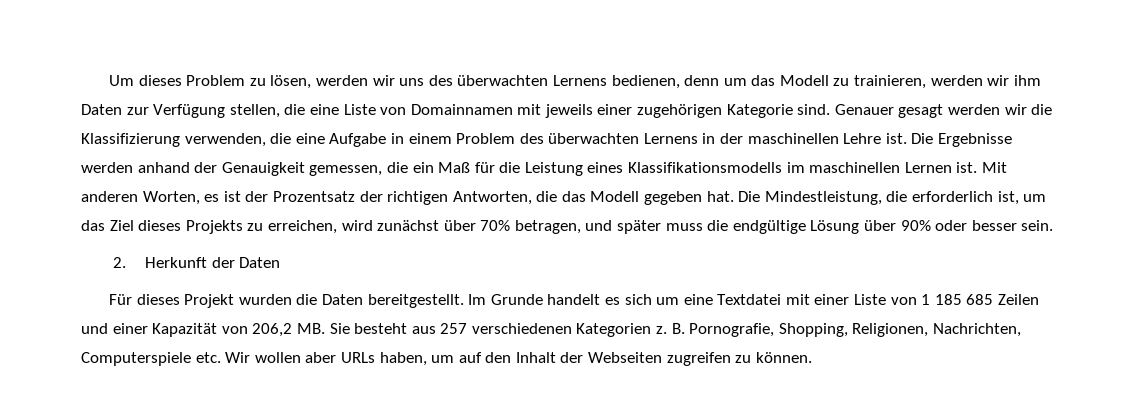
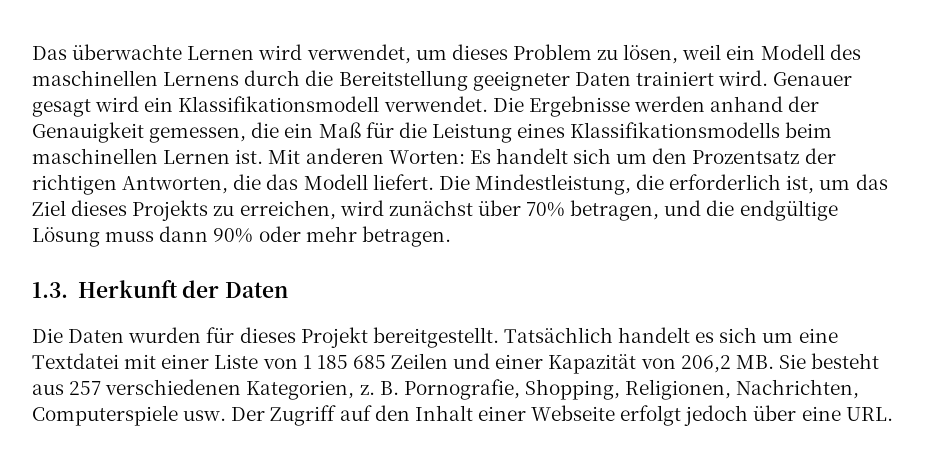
- Um dieses Problem zu lösen, werden wir uns des überwachten Lernens bedienen, denn um das Modell zu trainieren, werden wir ihm Daten zur Verfügung stellen, die eine Liste von Domainnamen mit jeweils einer zugehörigen Kategorie sind. Genauer gesagt werden wir die Klassifizierung verwenden, die eine Aufgabe in einem Problem des überwachten Lernens in der maschinellen Lehre ist.
+ Das überwachte Lernen wird verwendet, um dieses Problem zu lösen, weil ein Modell des maschinellen Lernens durch die Bereitstellung geeigneter Daten trainiert wird. Genauer gesagt wird ein Klassifikationsmodell verwendet.
- Die Ergebnisse werden anhand der Genauigkeit gemessen, die ein Maß für die Leistung eines Klassifikationsmodells im maschinellen Lernen ist.
+ Die Ergebnisse werden anhand der Genauigkeit gemessen, die ein Maß für die Leistung eines Klassifikationsmodells beim maschinellen Lernen ist.
- Mit anderen Worten, es ist der Prozentsatz der richtigen Antworten, die das Modell gegeben hat.
+ Mit anderen Worten: Es handelt sich um den Prozentsatz der richtigen Antworten, die das Modell liefert.
- Die Mindestleistung, die erforderlich ist, um das Ziel dieses Projekts zu erreichen, wird zunächst über 70% betragen, und später muss die endgültige Lösung über 90% oder besser sein.
- 2. Herkunft der Daten
- Für dieses Projekt wurden die Daten bereitgestellt. Im Grunde handelt es sich um eine Textdatei mit einer Liste von 1 185 685 Zeilen und einer Kapazität von 206,2 MB. Sie besteht aus 257 verschiedenen Kategorien z.
+ Die Mindestleistung, die erforderlich ist, um das Ziel dieses Projekts zu erreichen, wird zunächst über 70% betragen, und die endgültige Lösung muss dann 90% oder mehr betragen.
+ 1.3. Herkunft der Daten
+ Die Daten wurden für dieses Projekt bereitgestellt. Tatsächlich handelt es sich um eine Textdatei mit einer Liste von 1 185 685 Zeilen und einer Kapazität von 206,2 MB. Sie besteht aus 257 verschiedenen Kategorien, z.
- B. Pornografie, Shopping, Religionen, Nachrichten, Computerspiele etc. Wir wollen aber URLs haben, um auf den Inhalt der Webseiten zugreifen zu können.
+ B. Pornografie, Shopping, Religionen, Nachrichten, Computerspiele usw. Der Zugriff auf den Inhalt einer Webseite erfolgt jedoch über eine URL.

